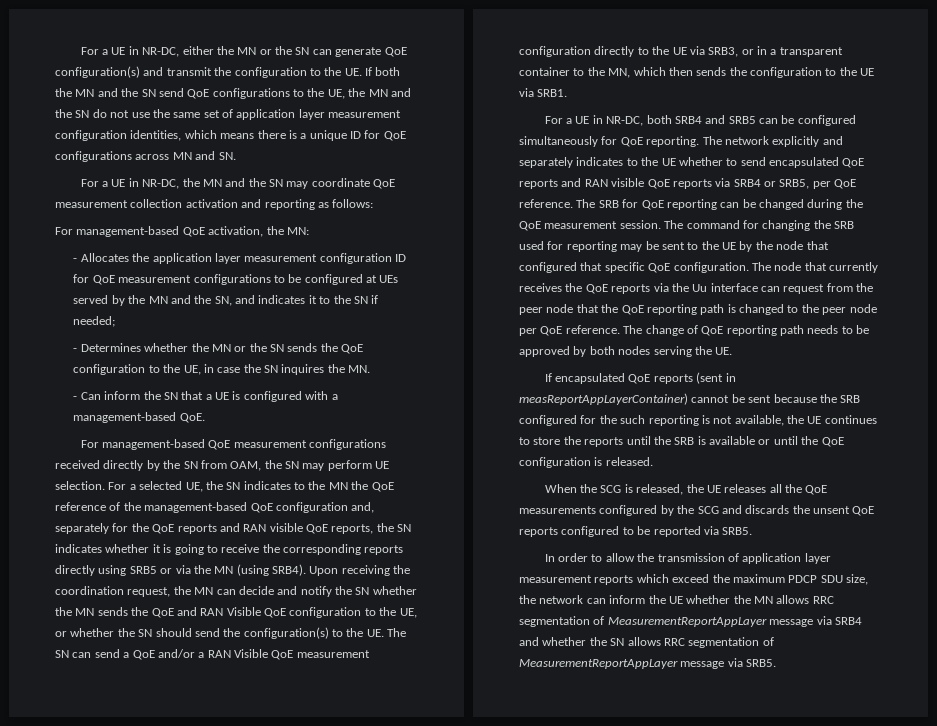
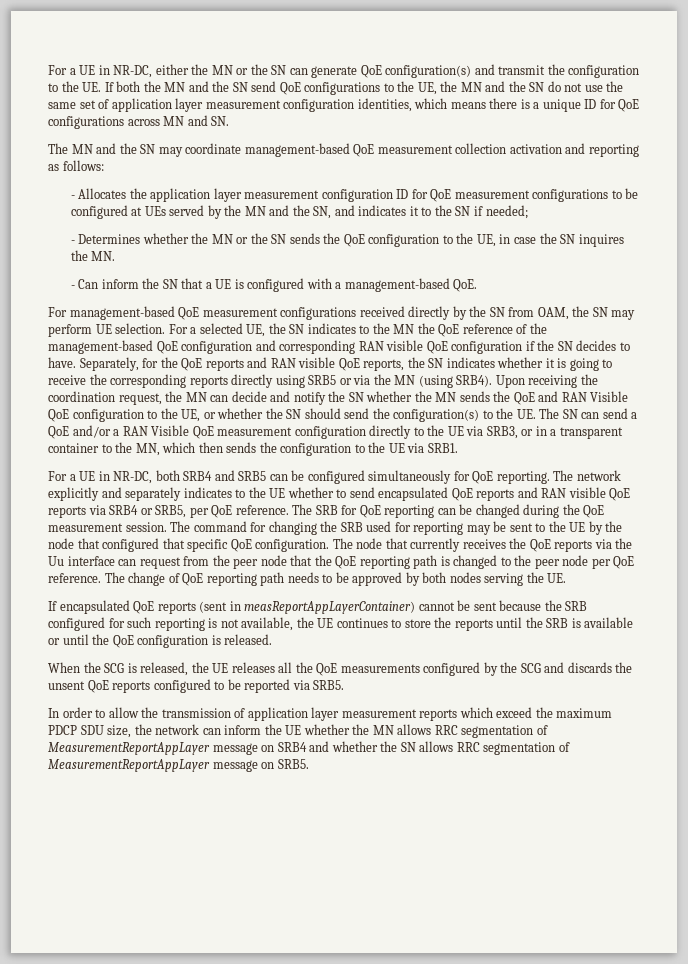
- For a UE in NR-DC, the MN and the SN may coordinate QoE measurement collection activation and reporting as follows:
+ The MN and the SN may coordinate management-based QoE measurement collection activation and reporting as follows:
- For management-based QoE activation, the MN:
- For a selected UE, the SN indicates to the MN the QoE reference of the management-based QoE configuration and, separately for the QoE reports and RAN visible QoE reports, the SN indicates whether it is going to receive the corresponding reports directly using SRB5 or via the MN (using SRB4).
+ For a selected UE, the SN indicates to the MN the QoE reference of the management-based QoE configuration and corresponding RAN visible QoE configuration if the SN decides to have. Separately, for the QoE reports and RAN visible QoE reports, the SN indicates whether it is going to receive the corresponding reports directly using SRB5 or via the MN (using SRB4).
- If encapsulated QoE reports (sent in measReportAppLayerContainer) cannot be sent because the SRB configured for the such reporting is not available, the UE continues to store the reports until the SRB is available or until the QoE configuration is released.
+ If encapsulated QoE reports (sent in measReportAppLayerContainer) cannot be sent because the SRB configured for such reporting is not available, the UE continues to store the reports until the SRB is available or until the QoE configuration is released.
- In order to allow the transmission of application layer measurement reports which exceed the maximum PDCP SDU size, the network can inform the UE whether the MN allows RRC segmentation of MeasurementReportAppLayer message via SRB4 and whether the SN allows RRC segmentation of MeasurementReportAppLayer message via SRB5.
+ In order to allow the transmission of application layer measurement reports which exceed the maximum PDCP SDU size, the network can inform the UE whether the MN allows RRC segmentation of MeasurementReportAppLayer message on SRB4 and whether the SN allows RRC segmentation of MeasurementReportAppLayer message on SRB5.

